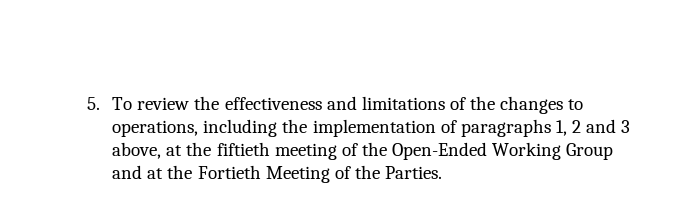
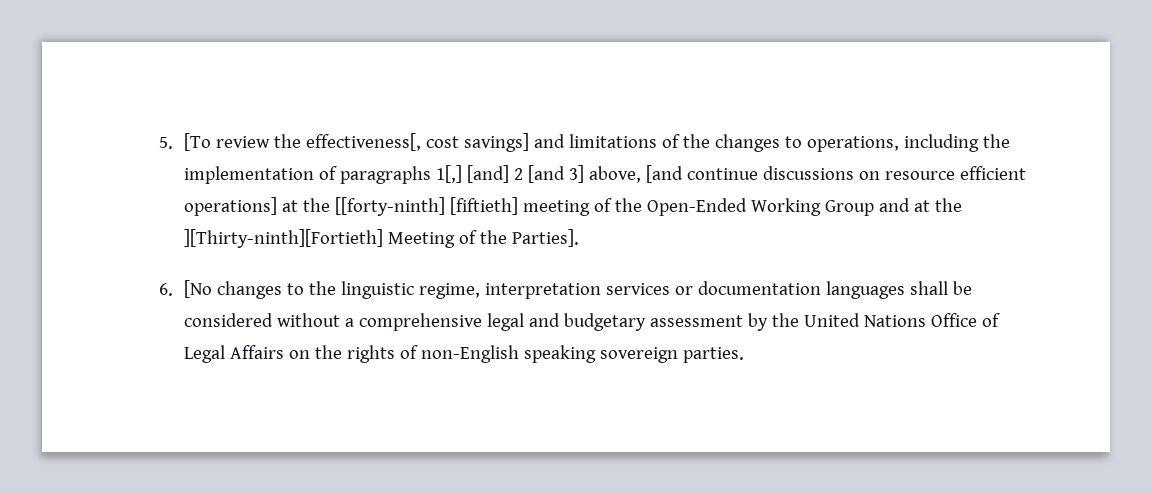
- 5. To review the effectiveness and limitations of the changes to operations, including the implementation of paragraphs 1, 2 and 3 above, at the fiftieth meeting of the Open-Ended Working Group and at the Fortieth Meeting of the Parties.
+ 5. [To review the effectiveness[, cost savings] and limitations of the changes to operations, including the implementation of paragraphs 1[,] [and] 2 [and 3] above, [and continue discussions on resource efficient operations] at the [[forty-ninth] [fiftieth] meeting of the Open-Ended Working Group and at the ][Thirty-ninth][Fortieth] Meeting of the Parties].
+ 6. [No changes to the linguistic regime, interpretation services or documentation languages shall be considered without a comprehensive legal and budgetary assessment by the United Nations Office of Legal Affairs on the rights of non-English speaking sovereign parties.

